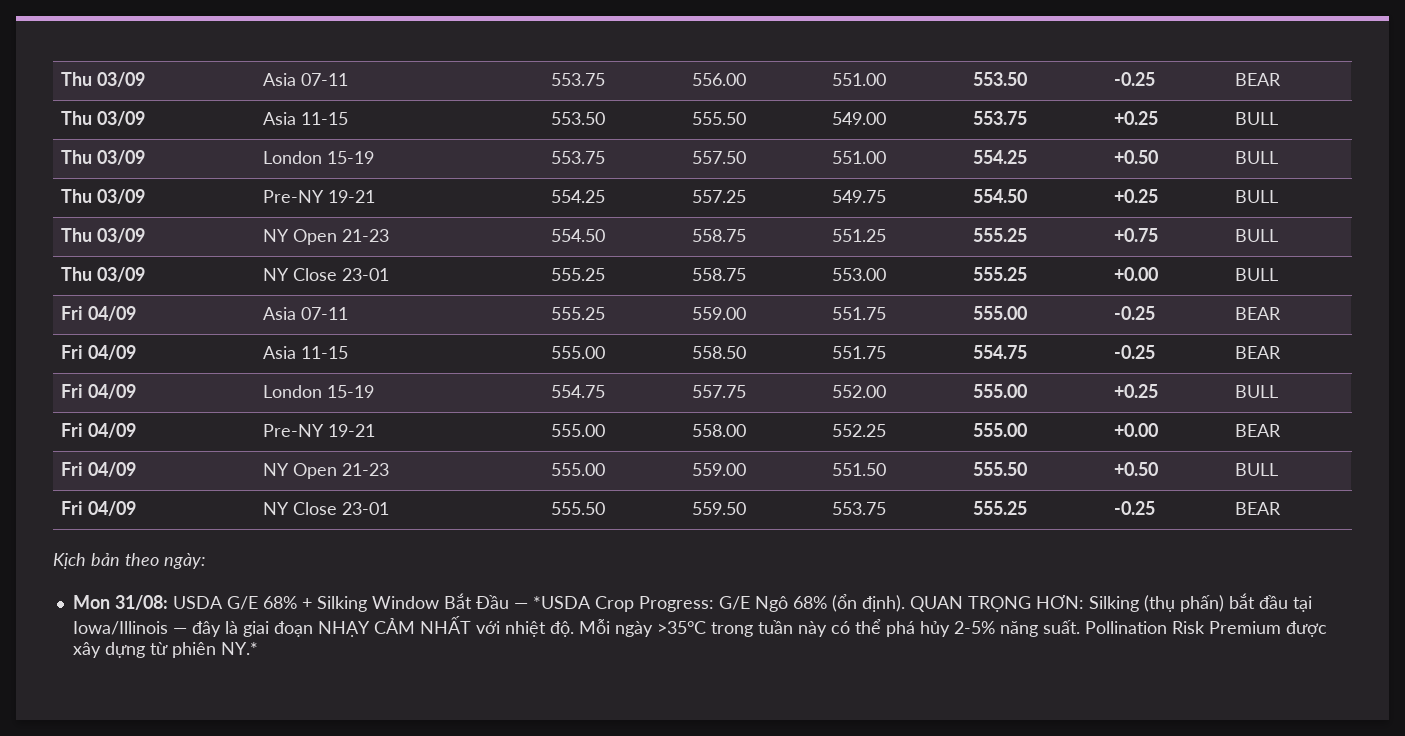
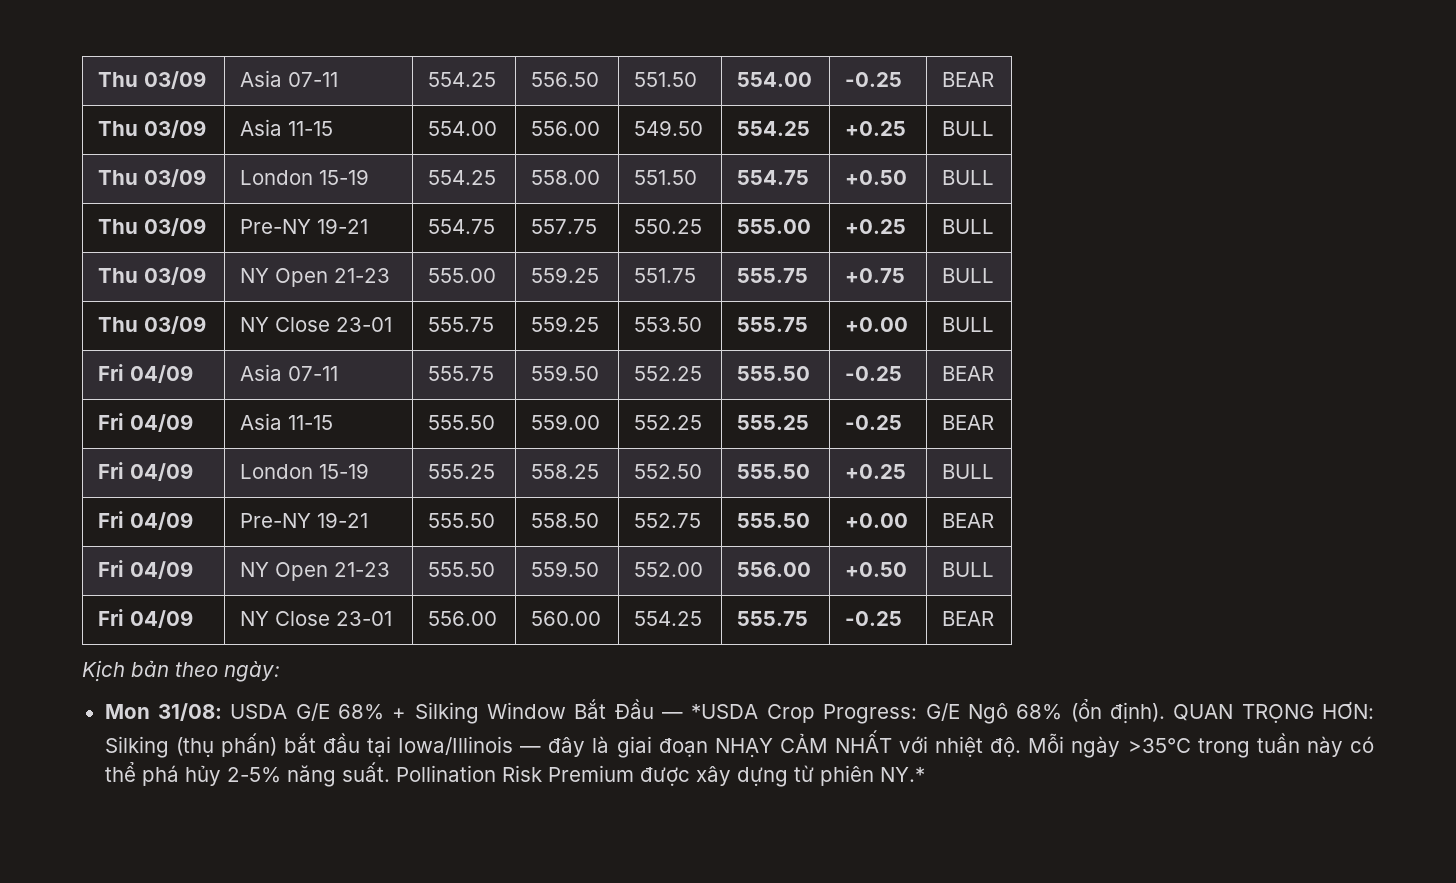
- Thu 03/09 | Asia 07-11 | 553.75 | 556.00 | 551.00 | 553.50 | -0.25 | BEAR
+ Thu 03/09 | Asia 07-11 | 554.25 | 556.50 | 551.50 | 554.00 | -0.25 | BEAR
- Thu 03/09 | Asia 11-15 | 553.50 | 555.50 | 549.00 | 553.75 | +0.25 | BULL
+ Thu 03/09 | Asia 11-15 | 554.00 | 556.00 | 549.50 | 554.25 | +0.25 | BULL
- Thu 03/09 | London 15-19 | 553.75 | 557.50 | 551.00 | 554.25 | +0.50 | BULL
+ Thu 03/09 | London 15-19 | 554.25 | 558.00 | 551.50 | 554.75 | +0.50 | BULL
- Thu 03/09 | Pre-NY 19-21 | 554.25 | 557.25 | 549.75 | 554.50 | +0.25 | BULL
+ Thu 03/09 | Pre-NY 19-21 | 554.75 | 557.75 | 550.25 | 555.00 | +0.25 | BULL
- Thu 03/09 | NY Open 21-23 | 554.50 | 558.75 | 551.25 | 555.25 | +0.75 | BULL
+ Thu 03/09 | NY Open 21-23 | 555.00 | 559.25 | 551.75 | 555.75 | +0.75 | BULL
- Thu 03/09 | NY Close 23-01 | 555.25 | 558.75 | 553.00 | 555.25 | +0.00 | BULL
+ Thu 03/09 | NY Close 23-01 | 555.75 | 559.25 | 553.50 | 555.75 | +0.00 | BULL
- Fri 04/09 | Asia 07-11 | 555.25 | 559.00 | 551.75 | 555.00 | -0.25 | BEAR
+ Fri 04/09 | Asia 07-11 | 555.75 | 559.50 | 552.25 | 555.50 | -0.25 | BEAR
- Fri 04/09 | Asia 11-15 | 555.00 | 558.50 | 551.75 | 554.75 | -0.25 | BEAR
+ Fri 04/09 | Asia 11-15 | 555.50 | 559.00 | 552.25 | 555.25 | -0.25 | BEAR
- Fri 04/09 | London 15-19 | 554.75 | 557.75 | 552.00 | 555.00 | +0.25 | BULL
+ Fri 04/09 | London 15-19 | 555.25 | 558.25 | 552.50 | 555.50 | +0.25 | BULL
- Fri 04/09 | Pre-NY 19-21 | 555.00 | 558.00 | 552.25 | 555.00 | +0.00 | BEAR
+ Fri 04/09 | Pre-NY 19-21 | 555.50 | 558.50 | 552.75 | 555.50 | +0.00 | BEAR
- Fri 04/09 | NY Open 21-23 | 555.00 | 559.00 | 551.50 | 555.50 | +0.50 | BULL
+ Fri 04/09 | NY Open 21-23 | 555.50 | 559.50 | 552.00 | 556.00 | +0.50 | BULL
- Fri 04/09 | NY Close 23-01 | 555.50 | 559.50 | 553.75 | 555.25 | -0.25 | BEAR
+ Fri 04/09 | NY Close 23-01 | 556.00 | 560.00 | 554.25 | 555.75 | -0.25 | BEAR

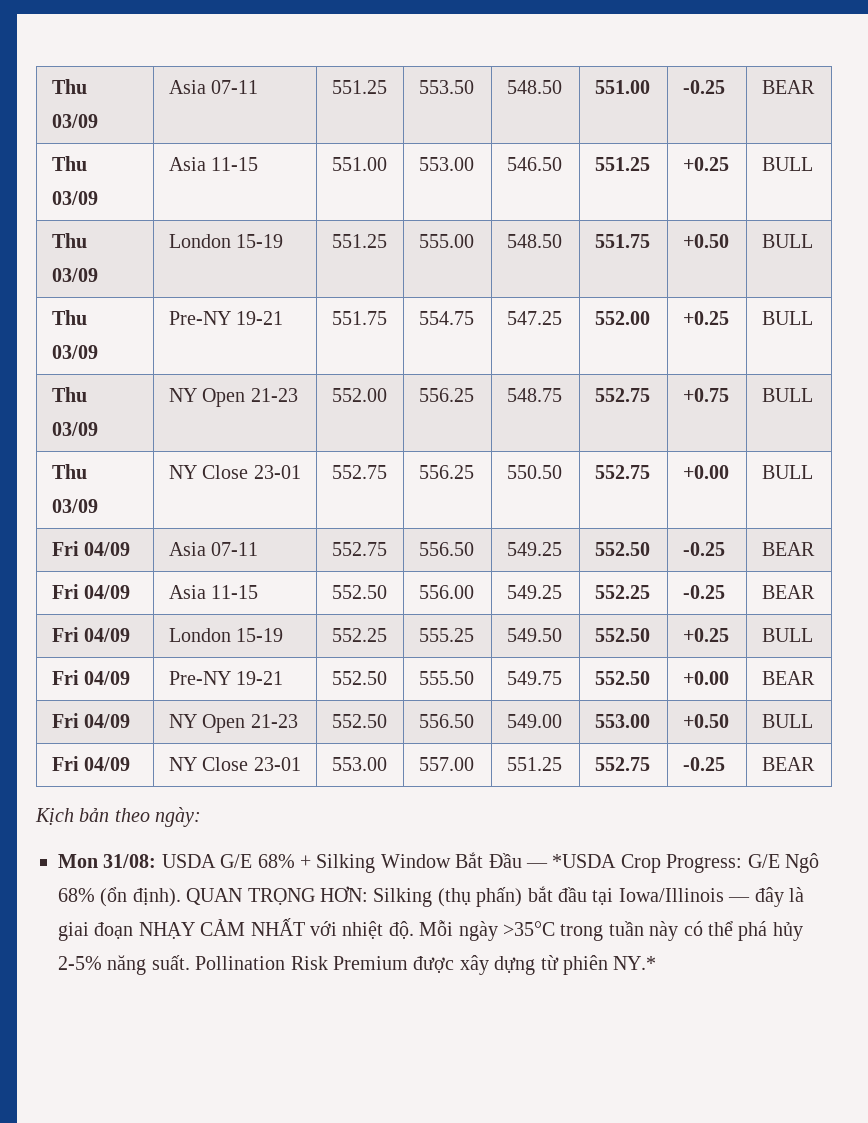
- Thu 03/09 | Asia 07-11 | 554.25 | 556.50 | 551.50 | 554.00 | -0.25 | BEAR
+ Thu 03/09 | Asia 07-11 | 551.25 | 553.50 | 548.50 | 551.00 | -0.25 | BEAR
- Thu 03/09 | Asia 11-15 | 554.00 | 556.00 | 549.50 | 554.25 | +0.25 | BULL
+ Thu 03/09 | Asia 11-15 | 551.00 | 553.00 | 546.50 | 551.25 | +0.25 | BULL
- Thu 03/09 | London 15-19 | 554.25 | 558.00 | 551.50 | 554.75 | +0.50 | BULL
+ Thu 03/09 | London 15-19 | 551.25 | 555.00 | 548.50 | 551.75 | +0.50 | BULL
- Thu 03/09 | Pre-NY 19-21 | 554.75 | 557.75 | 550.25 | 555.00 | +0.25 | BULL
+ Thu 03/09 | Pre-NY 19-21 | 551.75 | 554.75 | 547.25 | 552.00 | +0.25 | BULL
- Thu 03/09 | NY Open 21-23 | 555.00 | 559.25 | 551.75 | 555.75 | +0.75 | BULL
+ Thu 03/09 | NY Open 21-23 | 552.00 | 556.25 | 548.75 | 552.75 | +0.75 | BULL
- Thu 03/09 | NY Close 23-01 | 555.75 | 559.25 | 553.50 | 555.75 | +0.00 | BULL
+ Thu 03/09 | NY Close 23-01 | 552.75 | 556.25 | 550.50 | 552.75 | +0.00 | BULL
- Fri 04/09 | Asia 07-11 | 555.75 | 559.50 | 552.25 | 555.50 | -0.25 | BEAR
+ Fri 04/09 | Asia 07-11 | 552.75 | 556.50 | 549.25 | 552.50 | -0.25 | BEAR
- Fri 04/09 | Asia 11-15 | 555.50 | 559.00 | 552.25 | 555.25 | -0.25 | BEAR
+ Fri 04/09 | Asia 11-15 | 552.50 | 556.00 | 549.25 | 552.25 | -0.25 | BEAR
- Fri 04/09 | London 15-19 | 555.25 | 558.25 | 552.50 | 555.50 | +0.25 | BULL
+ Fri 04/09 | London 15-19 | 552.25 | 555.25 | 549.50 | 552.50 | +0.25 | BULL
- Fri 04/09 | Pre-NY 19-21 | 555.50 | 558.50 | 552.75 | 555.50 | +0.00 | BEAR
+ Fri 04/09 | Pre-NY 19-21 | 552.50 | 555.50 | 549.75 | 552.50 | +0.00 | BEAR
- Fri 04/09 | NY Open 21-23 | 555.50 | 559.50 | 552.00 | 556.00 | +0.50 | BULL
+ Fri 04/09 | NY Open 21-23 | 552.50 | 556.50 | 549.00 | 553.00 | +0.50 | BULL
- Fri 04/09 | NY Close 23-01 | 556.00 | 560.00 | 554.25 | 555.75 | -0.25 | BEAR
+ Fri 04/09 | NY Close 23-01 | 553.00 | 557.00 | 551.25 | 552.75 | -0.25 | BEAR

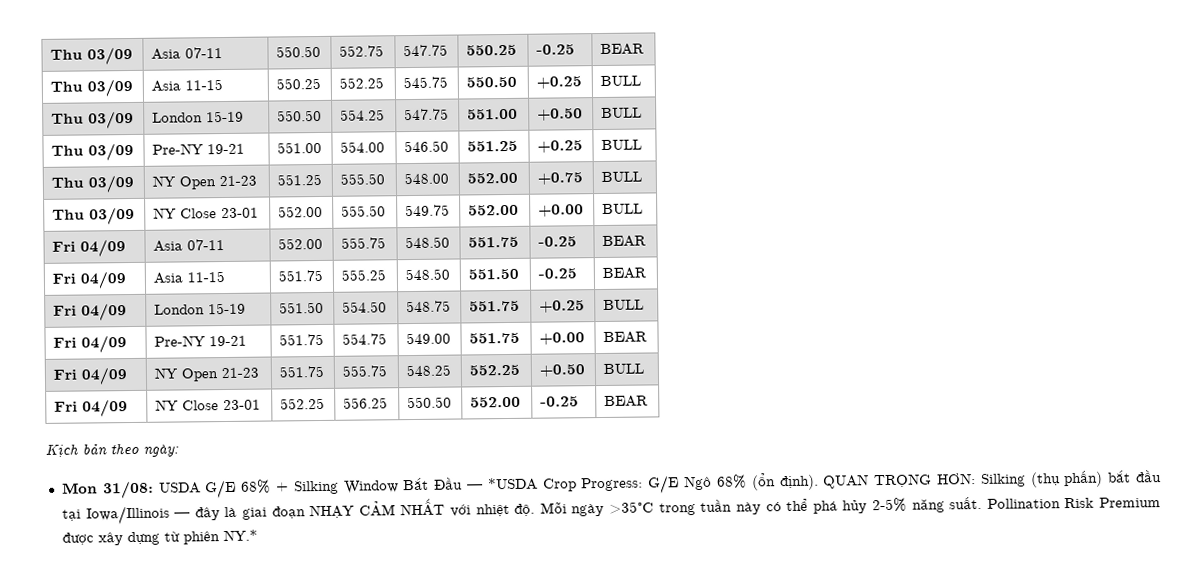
- Thu 03/09 | Asia 07-11 | 551.25 | 553.50 | 548.50 | 551.00 | -0.25 | BEAR
+ Thu 03/09 | Asia 07-11 | 550.50 | 552.75 | 547.75 | 550.25 | -0.25 | BEAR
- Thu 03/09 | Asia 11-15 | 551.00 | 553.00 | 546.50 | 551.25 | +0.25 | BULL
- Thu 03/09 | London 15-19 | 551.25 | 555.00 | 548.50 | 551.75 | +0.50 | BULL
- Thu 03/09 | Pre-NY 19-21 | 551.75 | 554.75 | 547.25 | 552.00 | +0.25 | BULL
+ Thu 03/09 | Asia 11-15 | 550.25 | 552.25 | 545.75 | 550.50 | +0.25 | BULL
+ Thu 03/09 | London 15-19 | 550.50 | 554.25 | 547.75 | 551.00 | +0.50 | BULL
+ Thu 03/09 | Pre-NY 19-21 | 551.00 | 554.00 | 546.50 | 551.25 | +0.25 | BULL
- Thu 03/09 | NY Open 21-23 | 552.00 | 556.25 | 548.75 | 552.75 | +0.75 | BULL
+ Thu 03/09 | NY Open 21-23 | 551.25 | 555.50 | 548.00 | 552.00 | +0.75 | BULL
- Thu 03/09 | NY Close 23-01 | 552.75 | 556.25 | 550.50 | 552.75 | +0.00 | BULL
+ Thu 03/09 | NY Close 23-01 | 552.00 | 555.50 | 549.75 | 552.00 | +0.00 | BULL
- Fri 04/09 | Asia 07-11 | 552.75 | 556.50 | 549.25 | 552.50 | -0.25 | BEAR
+ Fri 04/09 | Asia 07-11 | 552.00 | 555.75 | 548.50 | 551.75 | -0.25 | BEAR
- Fri 04/09 | Asia 11-15 | 552.50 | 556.00 | 549.25 | 552.25 | -0.25 | BEAR
+ Fri 04/09 | Asia 11-15 | 551.75 | 555.25 | 548.50 | 551.50 | -0.25 | BEAR
- Fri 04/09 | London 15-19 | 552.25 | 555.25 | 549.50 | 552.50 | +0.25 | BULL
+ Fri 04/09 | London 15-19 | 551.50 | 554.50 | 548.75 | 551.75 | +0.25 | BULL
- Fri 04/09 | Pre-NY 19-21 | 552.50 | 555.50 | 549.75 | 552.50 | +0.00 | BEAR
+ Fri 04/09 | Pre-NY 19-21 | 551.75 | 554.75 | 549.00 | 551.75 | +0.00 | BEAR
- Fri 04/09 | NY Open 21-23 | 552.50 | 556.50 | 549.00 | 553.00 | +0.50 | BULL
+ Fri 04/09 | NY Open 21-23 | 551.75 | 555.75 | 548.25 | 552.25 | +0.50 | BULL
- Fri 04/09 | NY Close 23-01 | 553.00 | 557.00 | 551.25 | 552.75 | -0.25 | BEAR
+ Fri 04/09 | NY Close 23-01 | 552.25 | 556.25 | 550.50 | 552.00 | -0.25 | BEAR

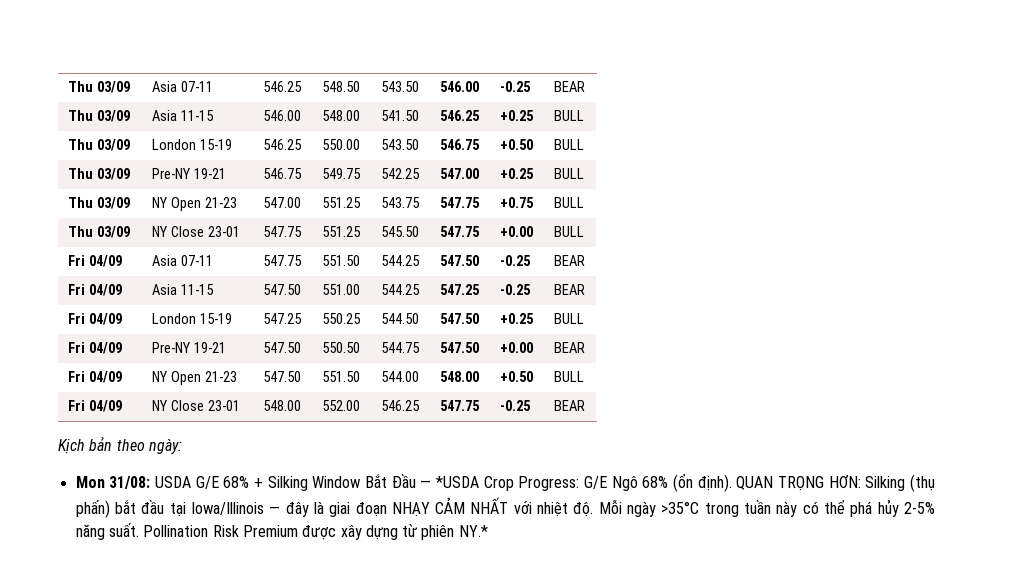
- Thu 03/09 | Asia 07-11 | 550.50 | 552.75 | 547.75 | 550.25 | -0.25 | BEAR
+ Thu 03/09 | Asia 07-11 | 546.25 | 548.50 | 543.50 | 546.00 | -0.25 | BEAR
- Thu 03/09 | Asia 11-15 | 550.25 | 552.25 | 545.75 | 550.50 | +0.25 | BULL
+ Thu 03/09 | Asia 11-15 | 546.00 | 548.00 | 541.50 | 546.25 | +0.25 | BULL
- Thu 03/09 | London 15-19 | 550.50 | 554.25 | 547.75 | 551.00 | +0.50 | BULL
+ Thu 03/09 | London 15-19 | 546.25 | 550.00 | 543.50 | 546.75 | +0.50 | BULL
- Thu 03/09 | Pre-NY 19-21 | 551.00 | 554.00 | 546.50 | 551.25 | +0.25 | BULL
+ Thu 03/09 | Pre-NY 19-21 | 546.75 | 549.75 | 542.25 | 547.00 | +0.25 | BULL
- Thu 03/09 | NY Open 21-23 | 551.25 | 555.50 | 548.00 | 552.00 | +0.75 | BULL
+ Thu 03/09 | NY Open 21-23 | 547.00 | 551.25 | 543.75 | 547.75 | +0.75 | BULL
- Thu 03/09 | NY Close 23-01 | 552.00 | 555.50 | 549.75 | 552.00 | +0.00 | BULL
+ Thu 03/09 | NY Close 23-01 | 547.75 | 551.25 | 545.50 | 547.75 | +0.00 | BULL
- Fri 04/09 | Asia 07-11 | 552.00 | 555.75 | 548.50 | 551.75 | -0.25 | BEAR
+ Fri 04/09 | Asia 07-11 | 547.75 | 551.50 | 544.25 | 547.50 | -0.25 | BEAR
- Fri 04/09 | Asia 11-15 | 551.75 | 555.25 | 548.50 | 551.50 | -0.25 | BEAR
+ Fri 04/09 | Asia 11-15 | 547.50 | 551.00 | 544.25 | 547.25 | -0.25 | BEAR
- Fri 04/09 | London 15-19 | 551.50 | 554.50 | 548.75 | 551.75 | +0.25 | BULL
+ Fri 04/09 | London 15-19 | 547.25 | 550.25 | 544.50 | 547.50 | +0.25 | BULL
- Fri 04/09 | Pre-NY 19-21 | 551.75 | 554.75 | 549.00 | 551.75 | +0.00 | BEAR
+ Fri 04/09 | Pre-NY 19-21 | 547.50 | 550.50 | 544.75 | 547.50 | +0.00 | BEAR
- Fri 04/09 | NY Open 21-23 | 551.75 | 555.75 | 548.25 | 552.25 | +0.50 | BULL
+ Fri 04/09 | NY Open 21-23 | 547.50 | 551.50 | 544.00 | 548.00 | +0.50 | BULL
- Fri 04/09 | NY Close 23-01 | 552.25 | 556.25 | 550.50 | 552.00 | -0.25 | BEAR
+ Fri 04/09 | NY Close 23-01 | 548.00 | 552.00 | 546.25 | 547.75 | -0.25 | BEAR

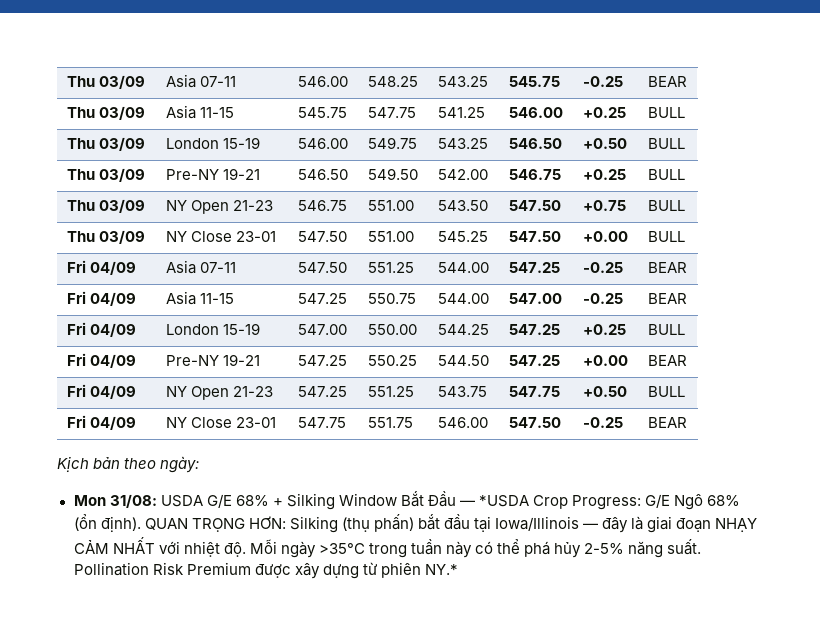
- Thu 03/09 | Asia 07-11 | 546.25 | 548.50 | 543.50 | 546.00 | -0.25 | BEAR
+ Thu 03/09 | Asia 07-11 | 546.00 | 548.25 | 543.25 | 545.75 | -0.25 | BEAR
- Thu 03/09 | Asia 11-15 | 546.00 | 548.00 | 541.50 | 546.25 | +0.25 | BULL
+ Thu 03/09 | Asia 11-15 | 545.75 | 547.75 | 541.25 | 546.00 | +0.25 | BULL
- Thu 03/09 | London 15-19 | 546.25 | 550.00 | 543.50 | 546.75 | +0.50 | BULL
+ Thu 03/09 | London 15-19 | 546.00 | 549.75 | 543.25 | 546.50 | +0.50 | BULL
- Thu 03/09 | Pre-NY 19-21 | 546.75 | 549.75 | 542.25 | 547.00 | +0.25 | BULL
+ Thu 03/09 | Pre-NY 19-21 | 546.50 | 549.50 | 542.00 | 546.75 | +0.25 | BULL
- Thu 03/09 | NY Open 21-23 | 547.00 | 551.25 | 543.75 | 547.75 | +0.75 | BULL
+ Thu 03/09 | NY Open 21-23 | 546.75 | 551.00 | 543.50 | 547.50 | +0.75 | BULL
- Thu 03/09 | NY Close 23-01 | 547.75 | 551.25 | 545.50 | 547.75 | +0.00 | BULL
+ Thu 03/09 | NY Close 23-01 | 547.50 | 551.00 | 545.25 | 547.50 | +0.00 | BULL
- Fri 04/09 | Asia 07-11 | 547.75 | 551.50 | 544.25 | 547.50 | -0.25 | BEAR
+ Fri 04/09 | Asia 07-11 | 547.50 | 551.25 | 544.00 | 547.25 | -0.25 | BEAR
- Fri 04/09 | Asia 11-15 | 547.50 | 551.00 | 544.25 | 547.25 | -0.25 | BEAR
+ Fri 04/09 | Asia 11-15 | 547.25 | 550.75 | 544.00 | 547.00 | -0.25 | BEAR
- Fri 04/09 | London 15-19 | 547.25 | 550.25 | 544.50 | 547.50 | +0.25 | BULL
+ Fri 04/09 | London 15-19 | 547.00 | 550.00 | 544.25 | 547.25 | +0.25 | BULL
- Fri 04/09 | Pre-NY 19-21 | 547.50 | 550.50 | 544.75 | 547.50 | +0.00 | BEAR
+ Fri 04/09 | Pre-NY 19-21 | 547.25 | 550.25 | 544.50 | 547.25 | +0.00 | BEAR
- Fri 04/09 | NY Open 21-23 | 547.50 | 551.50 | 544.00 | 548.00 | +0.50 | BULL
+ Fri 04/09 | NY Open 21-23 | 547.25 | 551.25 | 543.75 | 547.75 | +0.50 | BULL
- Fri 04/09 | NY Close 23-01 | 548.00 | 552.00 | 546.25 | 547.75 | -0.25 | BEAR
+ Fri 04/09 | NY Close 23-01 | 547.75 | 551.75 | 546.00 | 547.50 | -0.25 | BEAR

